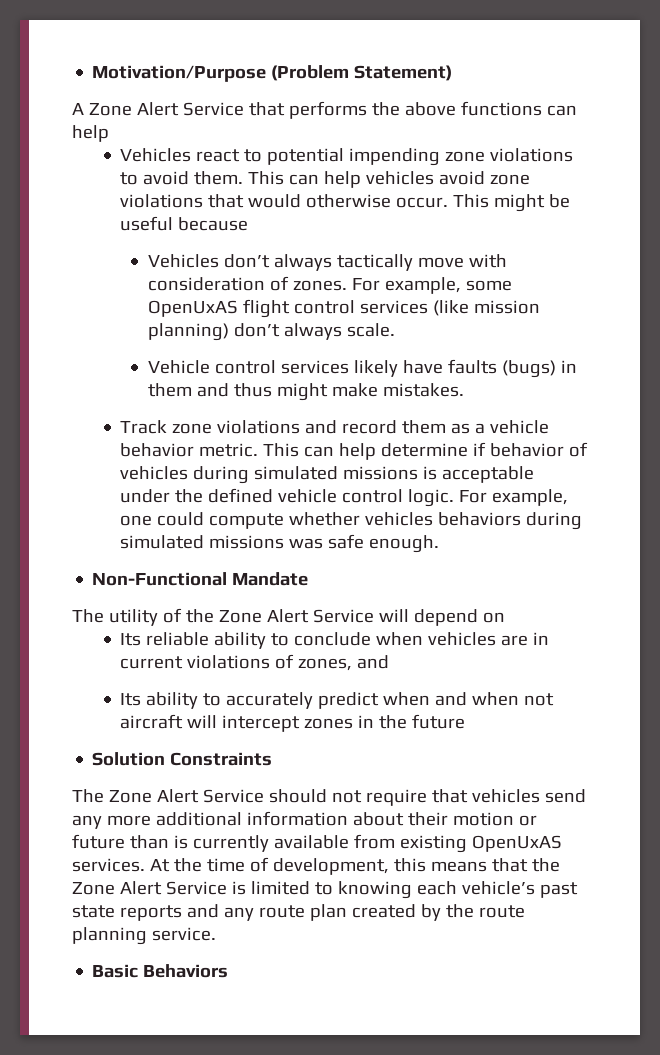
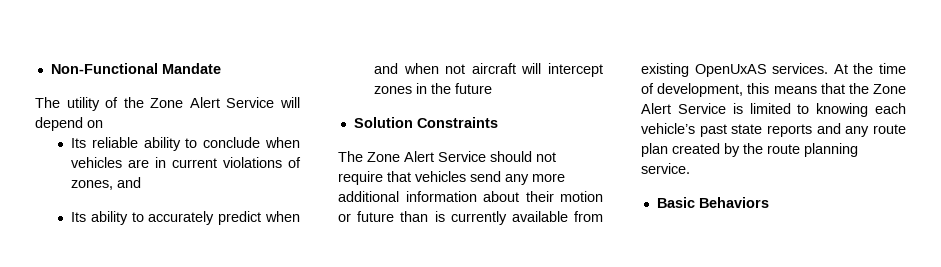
- Motivation/Purpose (Problem Statement)
- A Zone Alert Service that performs the above functions can help
- Vehicles react to potential impending zone violations to avoid them. This can help vehicles avoid zone violations that would otherwise occur. This might be useful because
- Vehicles don’t always tactically move with consideration of zones. For example, some OpenUxAS flight control services (like mission planning) don’t always scale.
- Vehicle control services likely have faults (bugs) in them and thus might make mistakes.
- Track zone violations and record them as a vehicle behavior metric. This can help determine if behavior of vehicles during simulated missions is acceptable under the defined vehicle control logic. For example, one could compute whether vehicles behaviors during simulated missions was safe enough.

